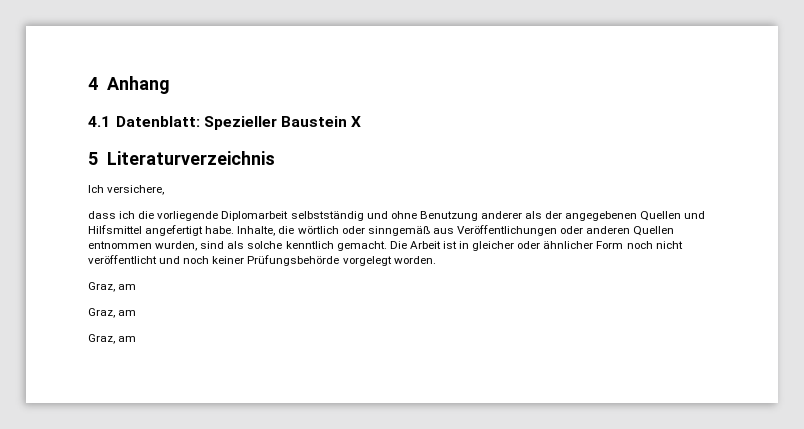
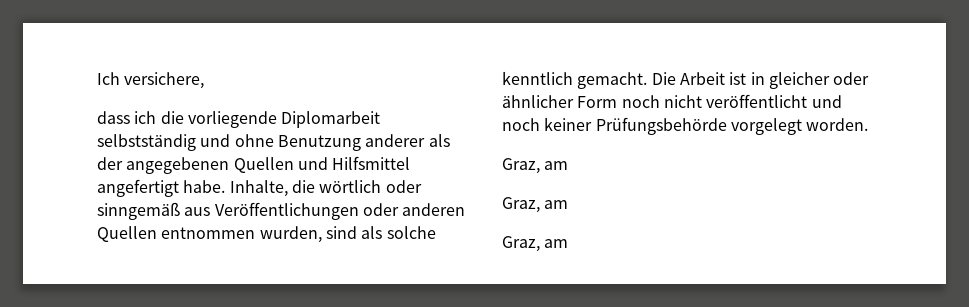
- 4 Anhang
- 4.1 Datenblatt: Spezieller Baustein X
- 5 Literaturverzeichnis

